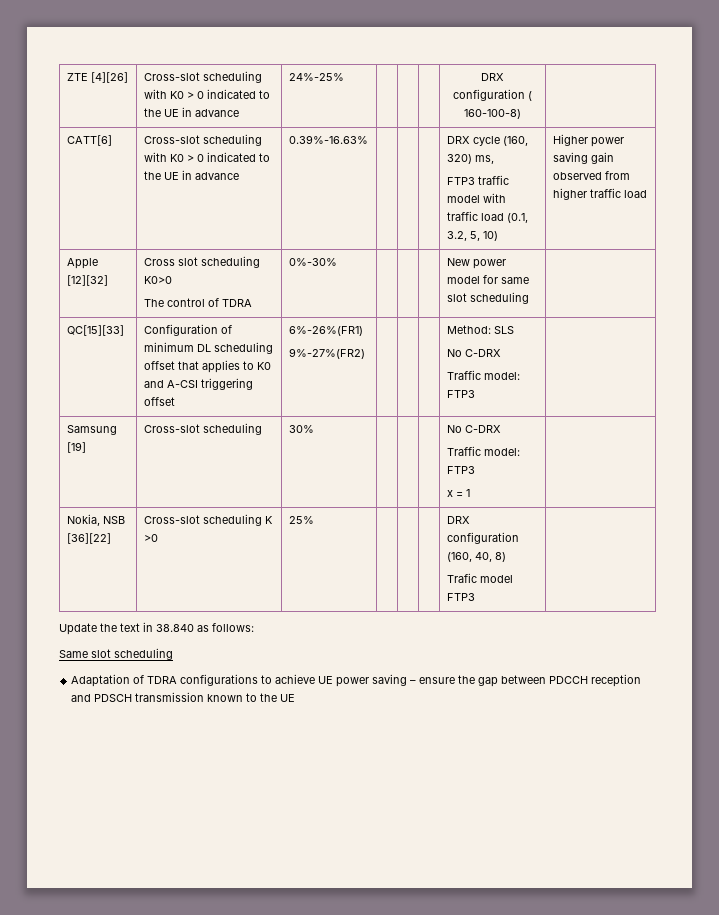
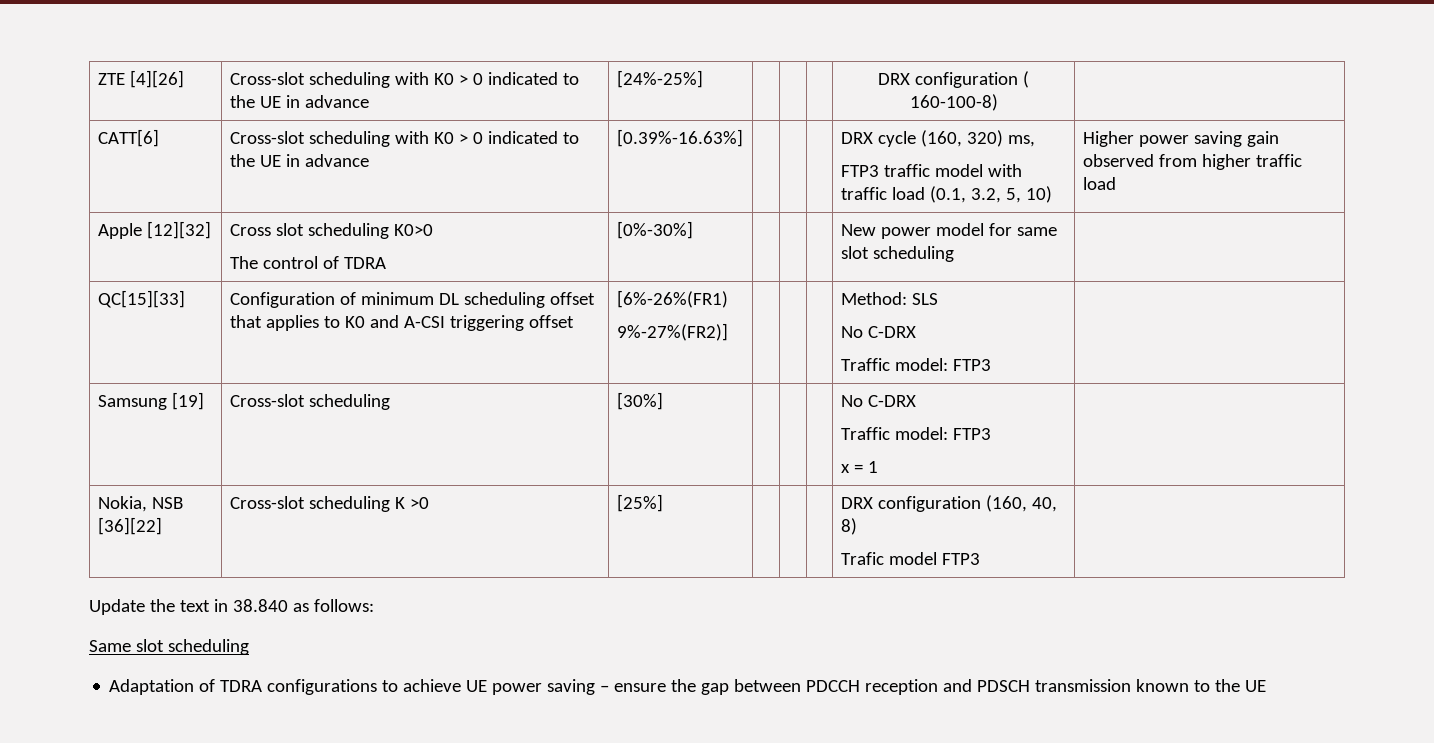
- ZTE [4][26] | Cross-slot scheduling with K0 > 0 indicated to the UE in advance | 24%-25% | | | | DRX configuration ( 160-100-8) |
+ ZTE [4][26] | Cross-slot scheduling with K0 > 0 indicated to the UE in advance | [24%-25%] | | | | DRX configuration ( 160-100-8) |
- CATT[6] | Cross-slot scheduling with K0 > 0 indicated to the UE in advance | 0.39%-16.63% | | | | DRX cycle (160, 320) ms,
+ CATT[6] | Cross-slot scheduling with K0 > 0 indicated to the UE in advance | [0.39%-16.63%] | | | | DRX cycle (160, 320) ms,
  Apple [12][32] | Cross slot scheduling K0>0
- The control of TDRA | 0%-30% | | | | New power model for same slot scheduling |
+ The control of TDRA | [0%-30%] | | | | New power model for same slot scheduling |
- QC[15][33] | Configuration of minimum DL scheduling offset that applies to K0 and A-CSI triggering offset | 6%-26%(FR1)
- 9%-27%(FR2) | | | | Method: SLS
+ QC[15][33] | Configuration of minimum DL scheduling offset that applies to K0 and A-CSI triggering offset | [6%-26%(FR1)
+ 9%-27%(FR2)] | | | | Method: SLS
- Samsung [19] | Cross-slot scheduling | 30% | | | | No C-DRX
+ Samsung [19] | Cross-slot scheduling | [30%] | | | | No C-DRX
- Nokia, NSB [36][22] | Cross-slot scheduling K >0 | 25% | | | | DRX configuration (160, 40, 8)
+ Nokia, NSB [36][22] | Cross-slot scheduling K >0 | [25%] | | | | DRX configuration (160, 40, 8)

